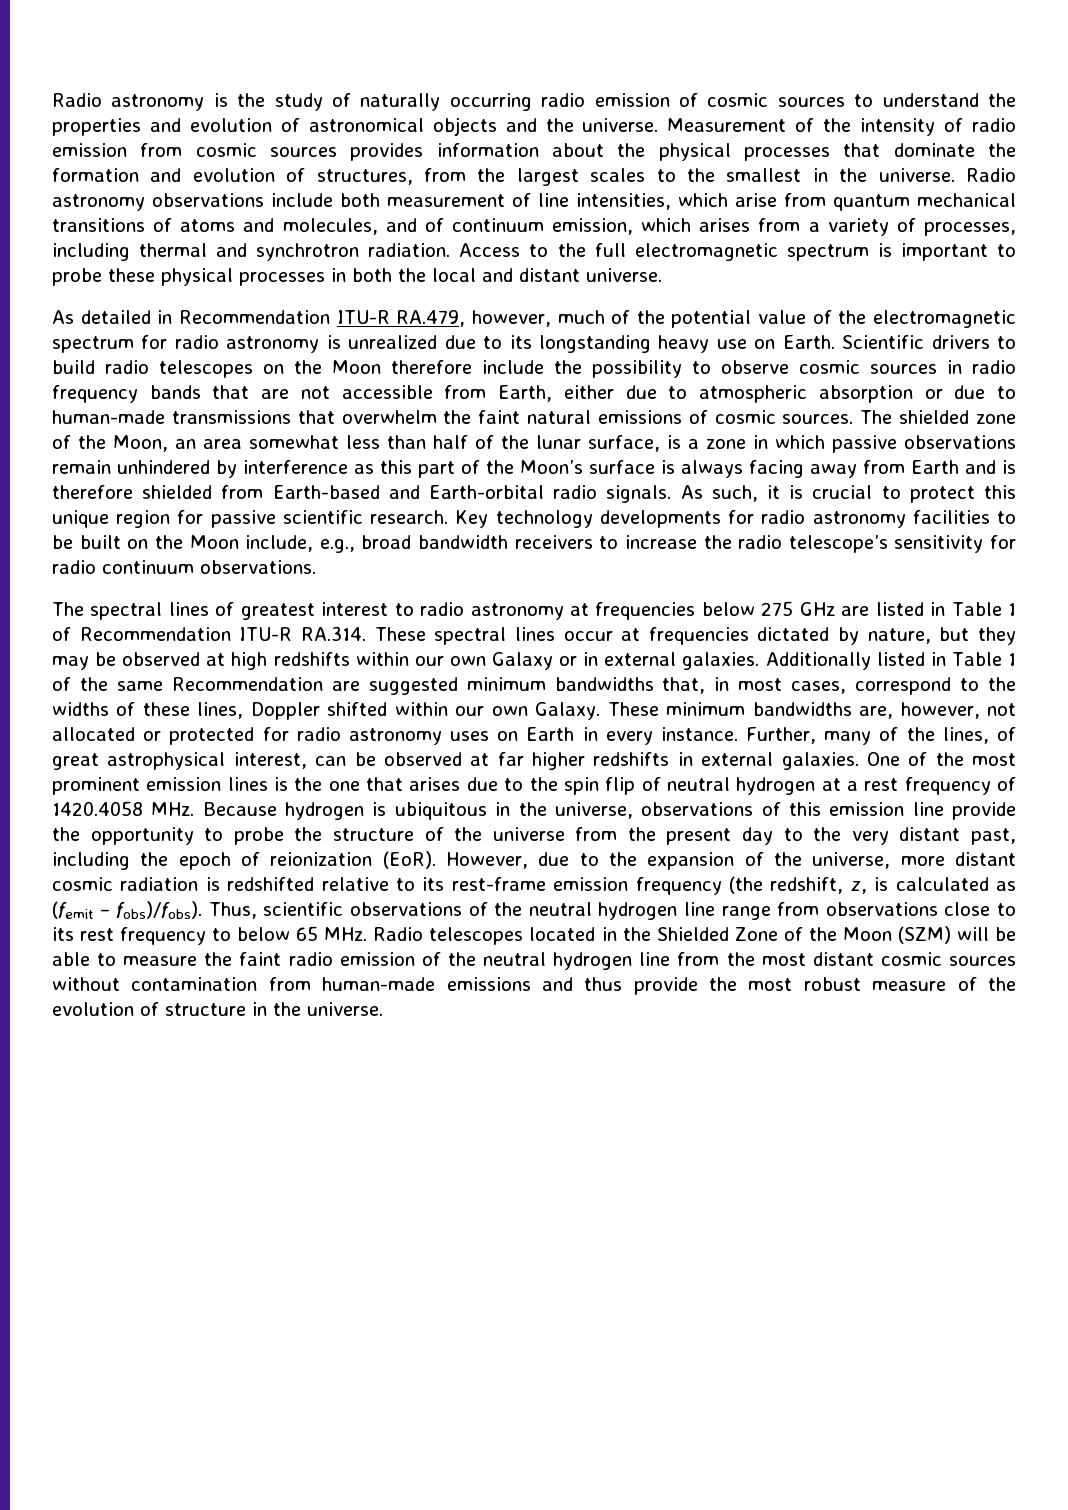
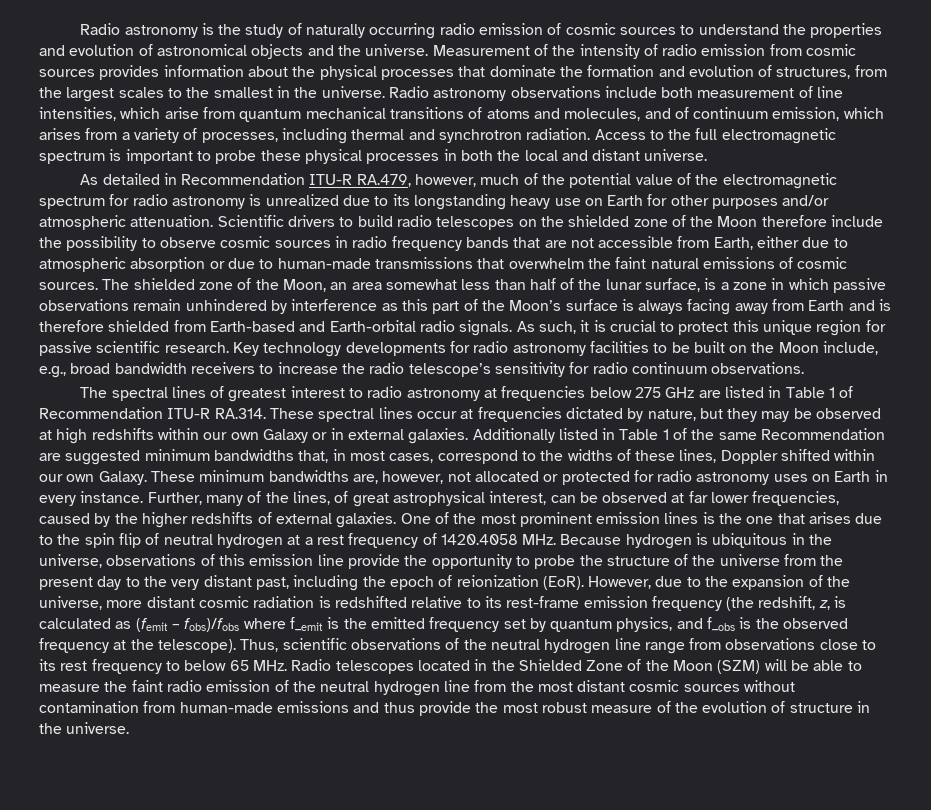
- As detailed in Recommendation ITU-R RA.479, however, much of the potential value of the electromagnetic spectrum for radio astronomy is unrealized due to its longstanding heavy use on Earth.
+ As detailed in Recommendation ITU-R RA.479, however, much of the potential value of the electromagnetic spectrum for radio astronomy is unrealized due to its longstanding heavy use on Earth for other purposes and/or atmospheric attenuation.
- Scientific drivers to build radio telescopes on the Moon therefore include the possibility to observe cosmic sources in radio frequency bands that are not accessible from Earth, either due to atmospheric absorption or due to human-made transmissions that overwhelm the faint natural emissions of cosmic sources.
+ Scientific drivers to build radio telescopes on the shielded zone of the Moon therefore include the possibility to observe cosmic sources in radio frequency bands that are not accessible from Earth, either due to atmospheric absorption or due to human-made transmissions that overwhelm the faint natural emissions of cosmic sources.
- Further, many of the lines, of great astrophysical interest, can be observed at far higher redshifts in external galaxies.
+ Further, many of the lines, of great astrophysical interest, can be observed at far lower frequencies, caused by the higher redshifts of external galaxies.
- However, due to the expansion of the universe, more distant cosmic radiation is redshifted relative to its rest-frame emission frequency (the redshift, z, is calculated as (femit – fobs)/fobs).
+ However, due to the expansion of the universe, more distant cosmic radiation is redshifted relative to its rest-frame emission frequency (the redshift, z, is calculated as (femit – fobs)/fobs where f_emit is the emitted frequency set by quantum physics, and f_obs is the observed frequency at the telescope).

